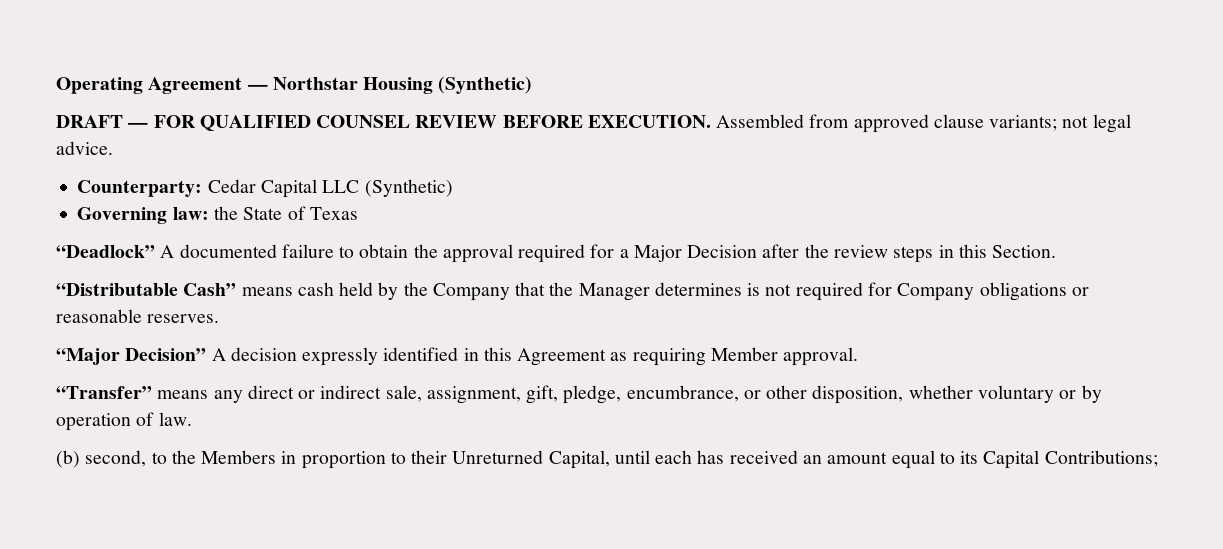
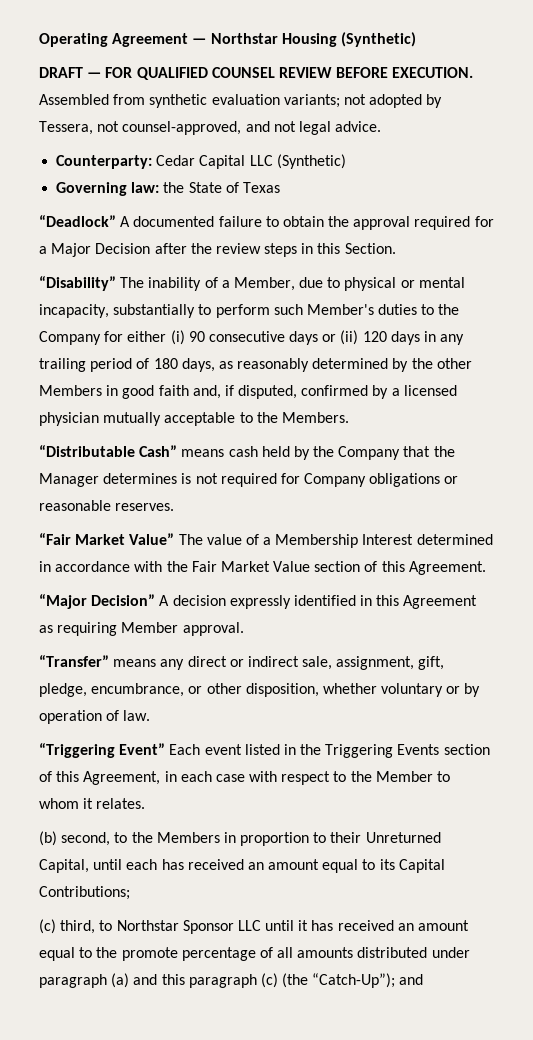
- Assembled from approved clause variants; not legal advice.
+ Assembled from synthetic evaluation variants; not adopted by Tessera, not counsel-approved, and not legal advice.
+ “Disability” The inability of a Member, due to physical or mental incapacity, substantially to perform such Member's duties to the Company for either (i) 90 consecutive days or (ii) 120 days in any trailing period of 180 days, as reasonably determined by the other Members in good faith and, if disputed, confirmed by a licensed physician mutually acceptable to the Members.
+ “Fair Market Value” The value of a Membership Interest determined in accordance with the Fair Market Value section of this Agreement.
+ “Triggering Event” Each event listed in the Triggering Events section of this Agreement, in each case with respect to the Member to whom it relates.
+ (c) third, to Northstar Sponsor LLC until it has received an amount equal to the promote percentage of all amounts distributed under paragraph (a) and this paragraph (c) (the “Catch-Up”); and

